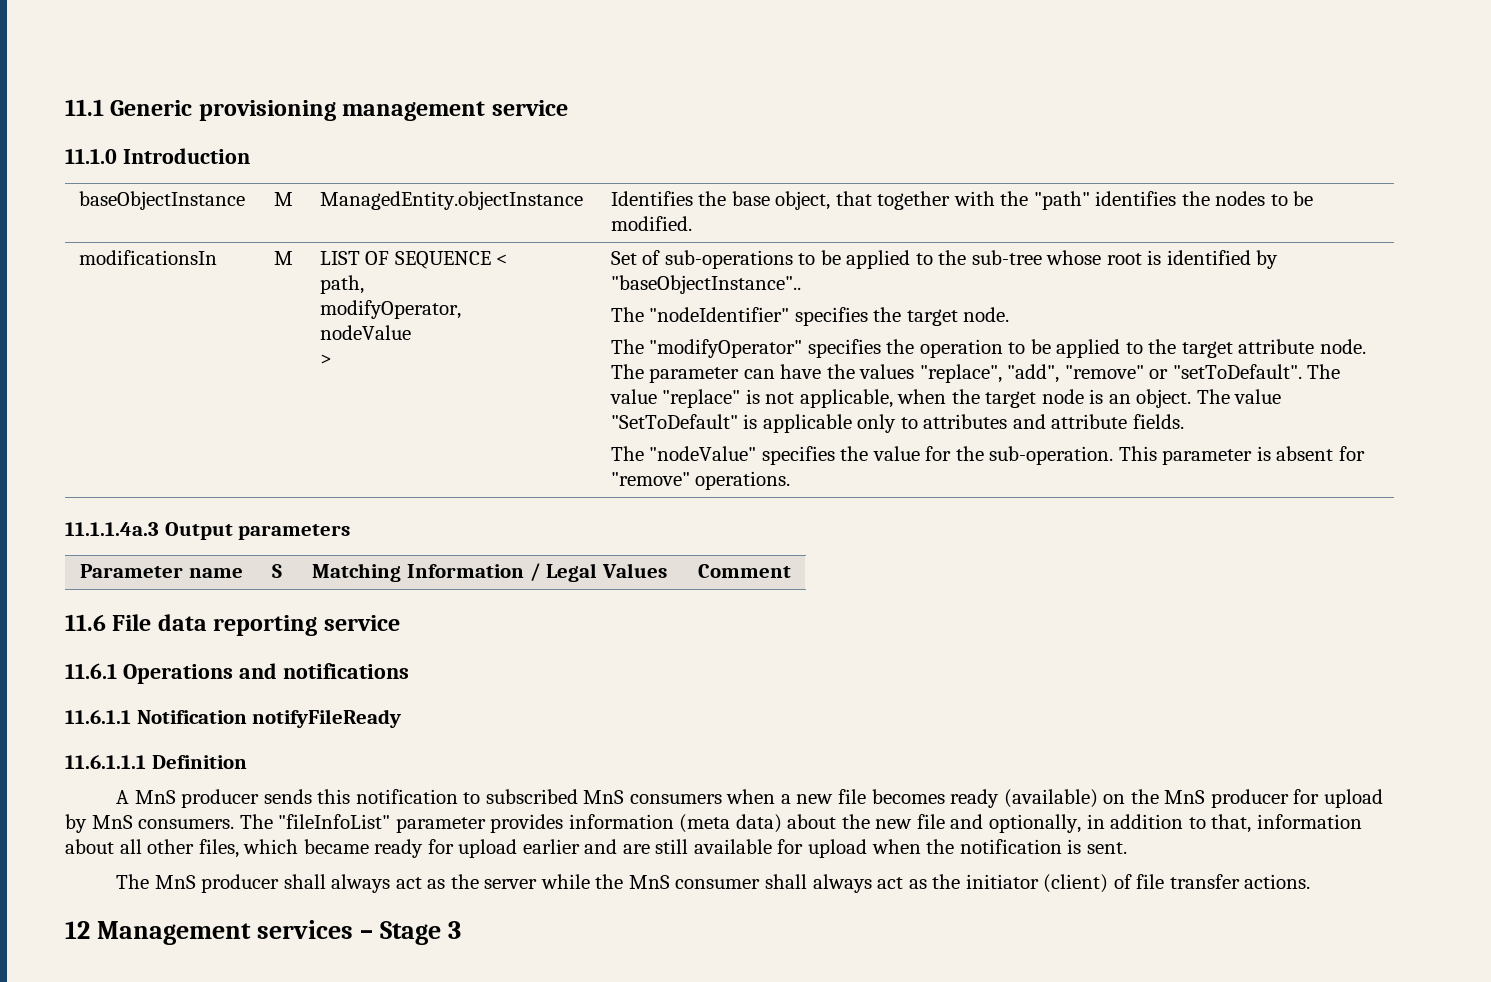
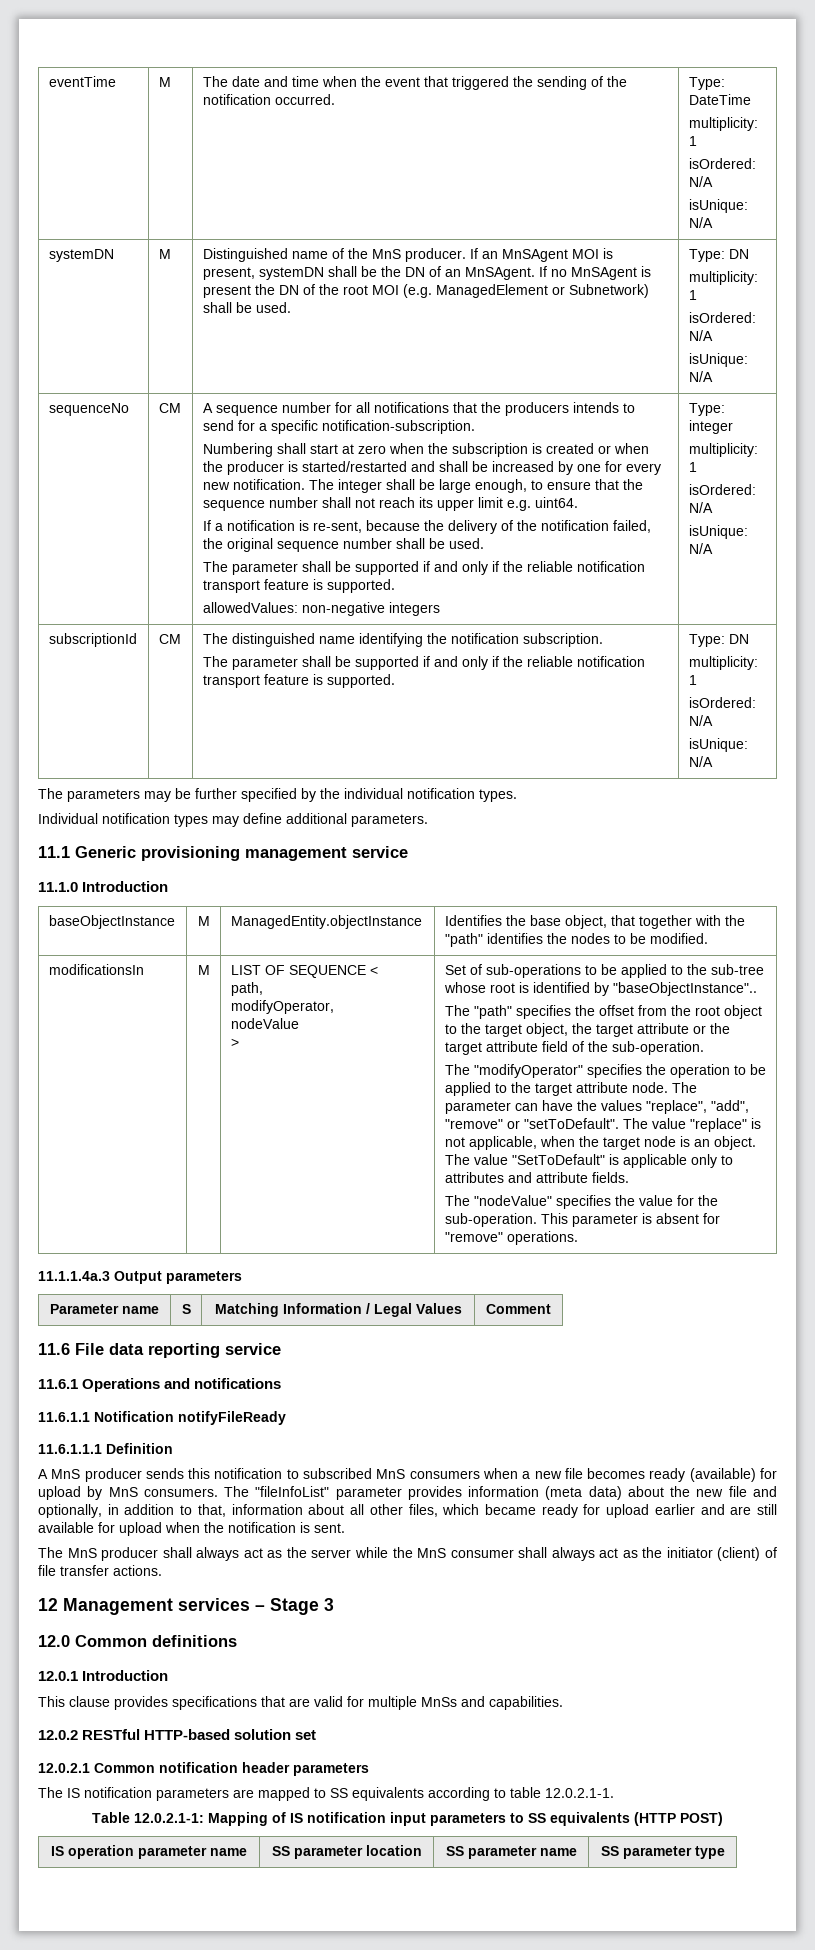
+ eventTime | M | The date and time when the event that triggered the sending of the notification occurred. | Type: DateTime
+ multiplicity: 1
+ isOrdered: N/A
+ isUnique: N/A
+ systemDN | M | Distinguished name of the MnS producer. If an MnSAgent MOI is present, systemDN shall be the DN of an MnSAgent. If no MnSAgent is present the DN of the root MOI (e.g. ManagedElement or Subnetwork) shall be used. | Type: DN
+ multiplicity: 1
+ isOrdered: N/A
+ isUnique: N/A
+ sequenceNo | CM | A sequence number for all notifications that the producers intends to send for a specific notification-subscription.
+ Numbering shall start at zero when the subscription is created or when the producer is started/restarted and shall be increased by one for every new notification. The integer shall be large enough, to ensure that the sequence number shall not reach its upper limit e.g. uint64.
+ If a notification is re-sent, because the delivery of the notification failed, the original sequence number shall be used.
+ The parameter shall be supported if and only if the reliable notification transport feature is supported.
+ allowedValues: non-negative integers | Type: integer
+ multiplicity: 1
+ isOrdered: N/A
+ isUnique: N/A
+ subscriptionId | CM | The distinguished name identifying the notification subscription.
+ The parameter shall be supported if and only if the reliable notification transport feature is supported. | Type: DN
+ multiplicity: 1
+ isOrdered: N/A
+ isUnique: N/A
+ The parameters may be further specified by the individual notification types.
+ Individual notification types may define additional parameters.
- The "nodeIdentifier" specifies the target node.
+ The "path" specifies the offset from the root object to the target object, the target attribute or the target attribute field of the sub-operation.
- A MnS producer sends this notification to subscribed MnS consumers when a new file becomes ready (available) on the MnS producer for upload by MnS consumers.
+ A MnS producer sends this notification to subscribed MnS consumers when a new file becomes ready (available) for upload by MnS consumers.
+ 12.0 Common definitions
+ 12.0.1 Introduction
+ This clause provides specifications that are valid for multiple MnSs and capabilities.
+ 12.0.2 RESTful HTTP-based solution set
+ 12.0.2.1 Common notification header parameters
+ The IS notification parameters are mapped to SS equivalents according to table 12.0.2.1-1.
+ Table 12.0.2.1-1: Mapping of IS notification input parameters to SS equivalents (HTTP POST)
+ IS operation parameter name | SS parameter location | SS parameter name | SS parameter type

